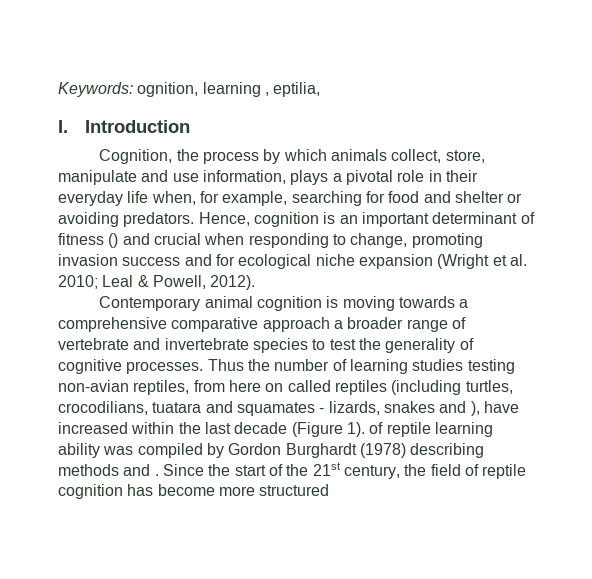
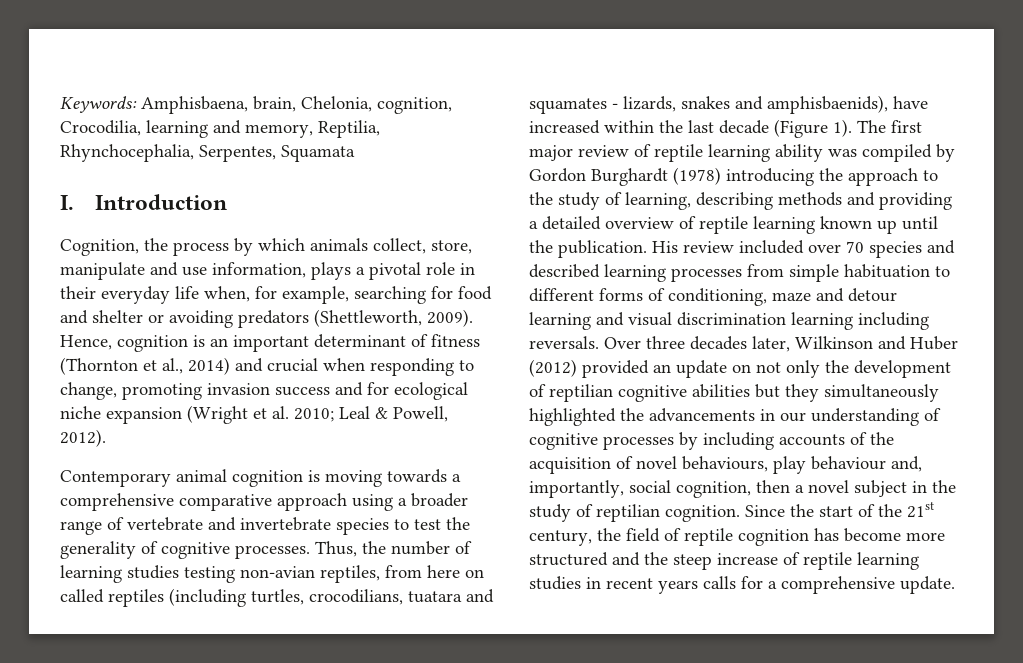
- Keywords: ognition, learning , eptilia,
+ Keywords: Amphisbaena, brain, Chelonia, cognition, Crocodilia, learning and memory, Reptilia, Rhynchocephalia, Serpentes, Squamata
- Cognition, the process by which animals collect, store, manipulate and use information, plays a pivotal role in their everyday life when, for example, searching for food and shelter or avoiding predators.
+ Cognition, the process by which animals collect, store, manipulate and use information, plays a pivotal role in their everyday life when, for example, searching for food and shelter or avoiding predators (Shettleworth, 2009).
- Hence, cognition is an important determinant of fitness () and crucial when responding to change, promoting invasion success and for ecological niche expansion (Wright et al. 2010; Leal & Powell, 2012).
+ Hence, cognition is an important determinant of fitness (Thornton et al., 2014) and crucial when responding to change, promoting invasion success and for ecological niche expansion (Wright et al. 2010; Leal & Powell, 2012).
- Contemporary animal cognition is moving towards a comprehensive comparative approach a broader range of vertebrate and invertebrate species to test the generality of cognitive processes.
+ Contemporary animal cognition is moving towards a comprehensive comparative approach using a broader range of vertebrate and invertebrate species to test the generality of cognitive processes.
- Thus the number of learning studies testing non-avian reptiles, from here on called reptiles (including turtles, crocodilians, tuatara and squamates - lizards, snakes and ), have increased within the last decade (Figure 1). of reptile learning ability was compiled by Gordon Burghardt (1978) describing methods and .
+ Thus, the number of learning studies testing non-avian reptiles, from here on called reptiles (including turtles, crocodilians, tuatara and squamates - lizards, snakes and amphisbaenids), have increased within the last decade (Figure 1). The first major review of reptile learning ability was compiled by Gordon Burghardt (1978) introducing the approach to the study of learning, describing methods and providing a detailed overview of reptile learning known up until the publication. His review included over 70 species and described learning processes from simple habituation to different forms of conditioning, maze and detour learning and visual discrimination learning including reversals. Over three decades later, Wilkinson and Huber (2012) provided an update on not only the development of reptilian cognitive abilities but they simultaneously highlighted the advancements in our understanding of cognitive processes by including accounts of the acquisition of novel behaviours, play behaviour and, importantly, social cognition, then a novel subject in the study of reptilian cognition.
- Since the start of the 21st century, the field of reptile cognition has become more structured
+ Since the start of the 21st century, the field of reptile cognition has become more structured and the steep increase of reptile learning studies in recent years calls for a comprehensive update.

